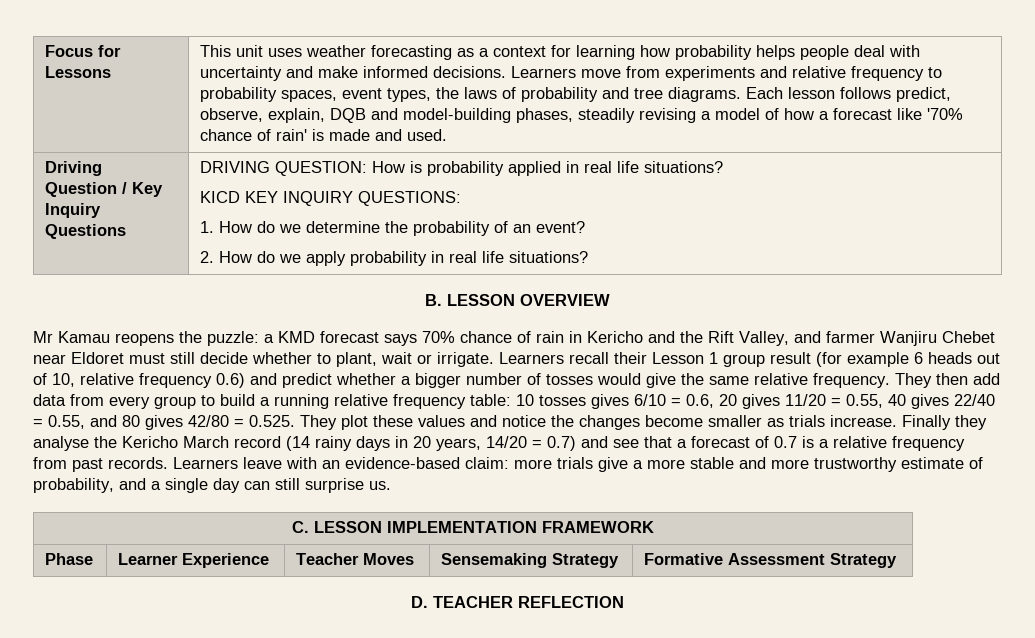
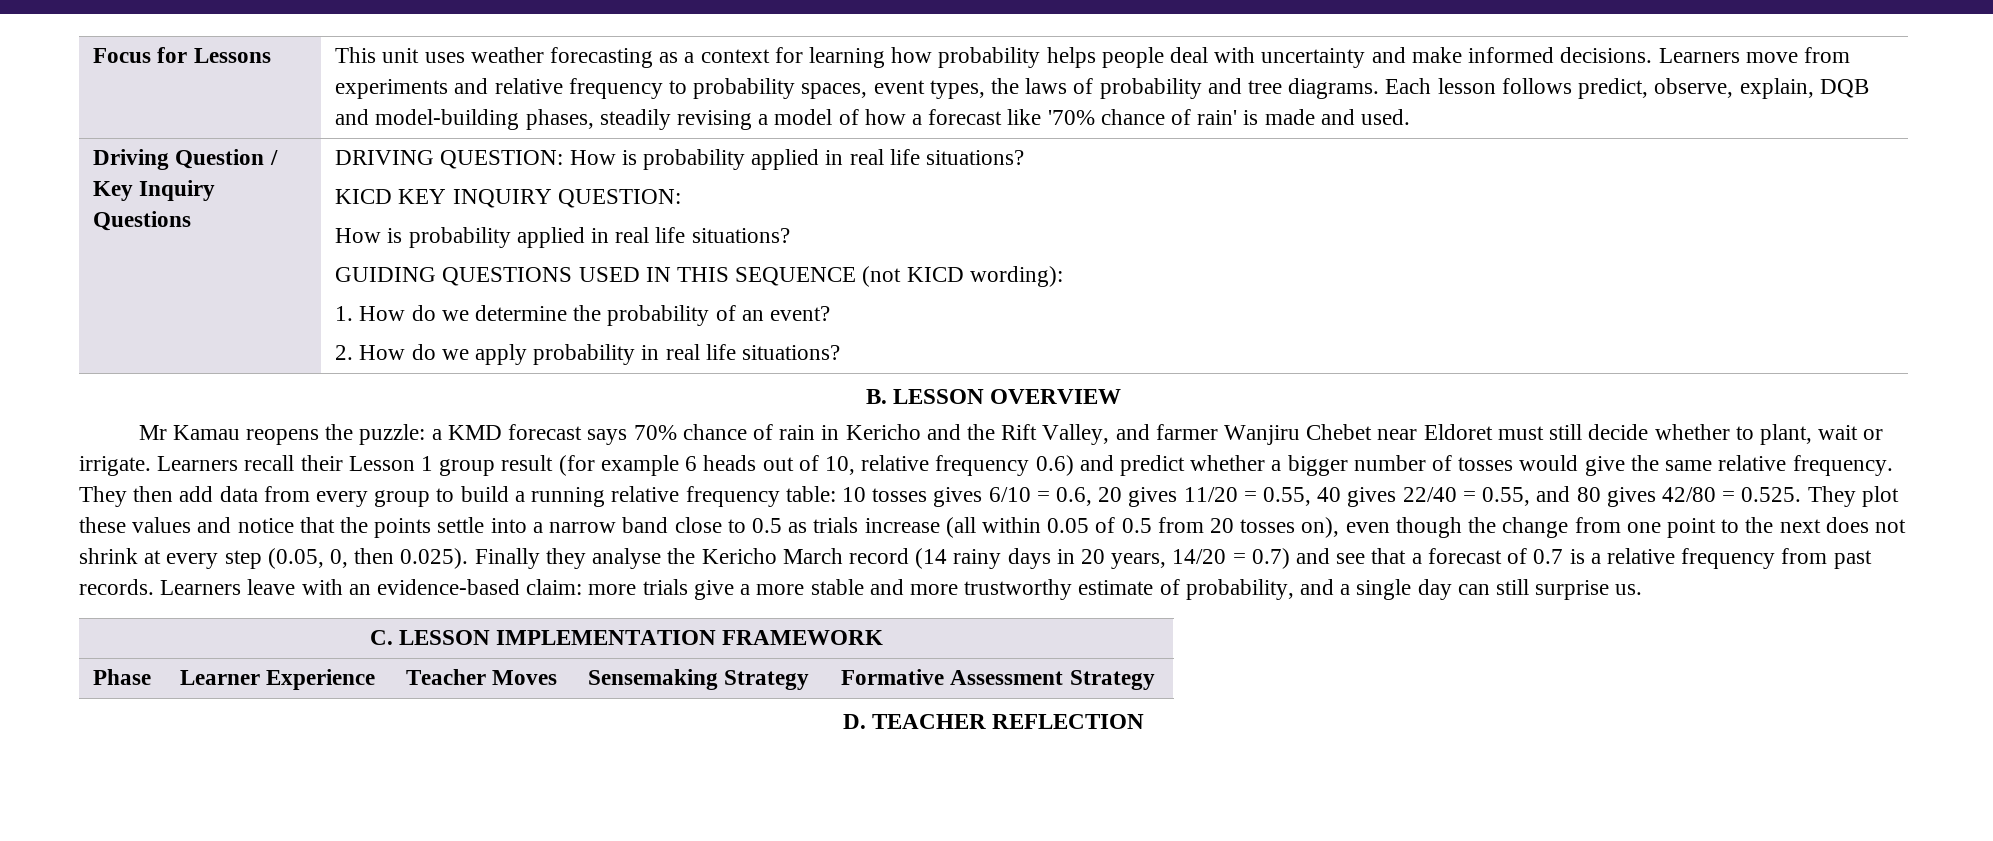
- KICD KEY INQUIRY QUESTIONS:
+ KICD KEY INQUIRY QUESTION:
+ How is probability applied in real life situations?
+ GUIDING QUESTIONS USED IN THIS SEQUENCE (not KICD wording):
- 10 tosses gives 6/10 = 0.6, 20 gives 11/20 = 0.55, 40 gives 22/40 = 0.55, and 80 gives 42/80 = 0.525. They plot these values and notice the changes become smaller as trials increase. Finally they analyse the Kericho March record (14 rainy days in 20 years, 14/20 = 0.7) and see that a forecast of 0.7 is a relative frequency from past records.
+ 10 tosses gives 6/10 = 0.6, 20 gives 11/20 = 0.55, 40 gives 22/40 = 0.55, and 80 gives 42/80 = 0.525. They plot these values and notice that the points settle into a narrow band close to 0.5 as trials increase (all within 0.05 of 0.5 from 20 tosses on), even though the change from one point to the next does not shrink at every step (0.05, 0, then 0.025). Finally they analyse the Kericho March record (14 rainy days in 20 years, 14/20 = 0.7) and see that a forecast of 0.7 is a relative frequency from past records.

